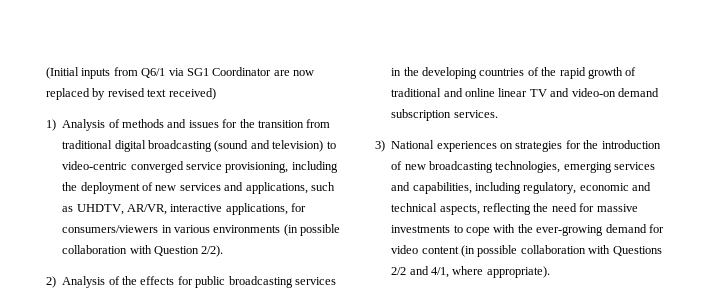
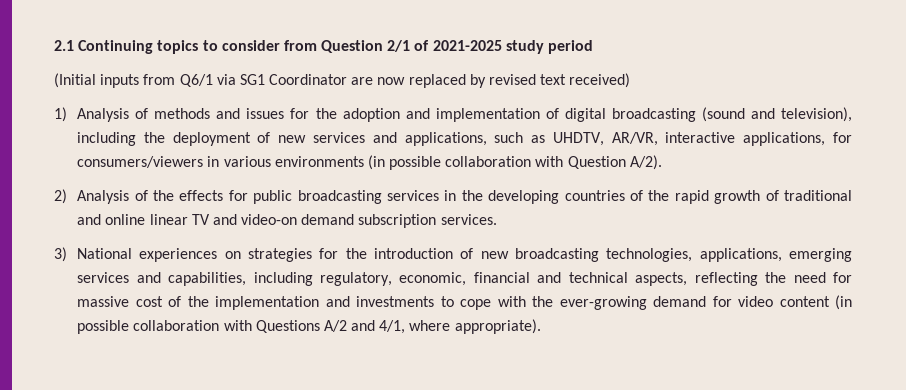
+ 2.1 Continuing topics to consider from Question 2/1 of 2021-2025 study period
- 1) Analysis of methods and issues for the transition from traditional digital broadcasting (sound and television) to video-centric converged service provisioning, including the deployment of new services and applications, such as UHDTV, AR/VR, interactive applications, for consumers/viewers in various environments (in possible collaboration with Question 2/2).
+ 1) Analysis of methods and issues for the adoption and implementation of digital broadcasting (sound and television), including the deployment of new services and applications, such as UHDTV, AR/VR, interactive applications, for consumers/viewers in various environments (in possible collaboration with Question A/2).
- 3) National experiences on strategies for the introduction of new broadcasting technologies, emerging services and capabilities, including regulatory, economic and technical aspects, reflecting the need for massive investments to cope with the ever-growing demand for video content (in possible collaboration with Questions 2/2 and 4/1, where appropriate).
+ 3) National experiences on strategies for the introduction of new broadcasting technologies, applications, emerging services and capabilities, including regulatory, economic, financial and technical aspects, reflecting the need for massive cost of the implementation and investments to cope with the ever-growing demand for video content (in possible collaboration with Questions A/2 and 4/1, where appropriate).

